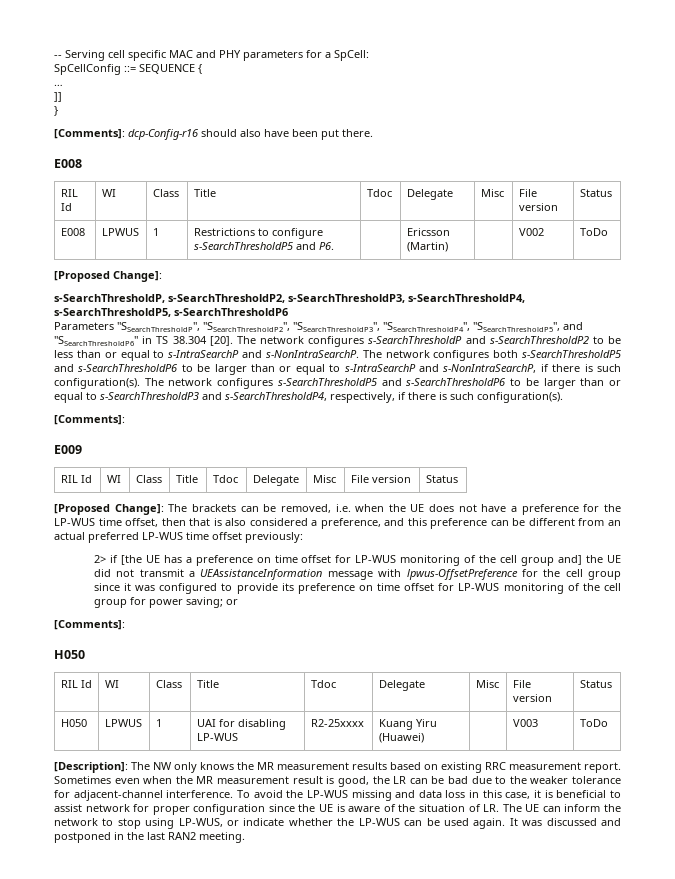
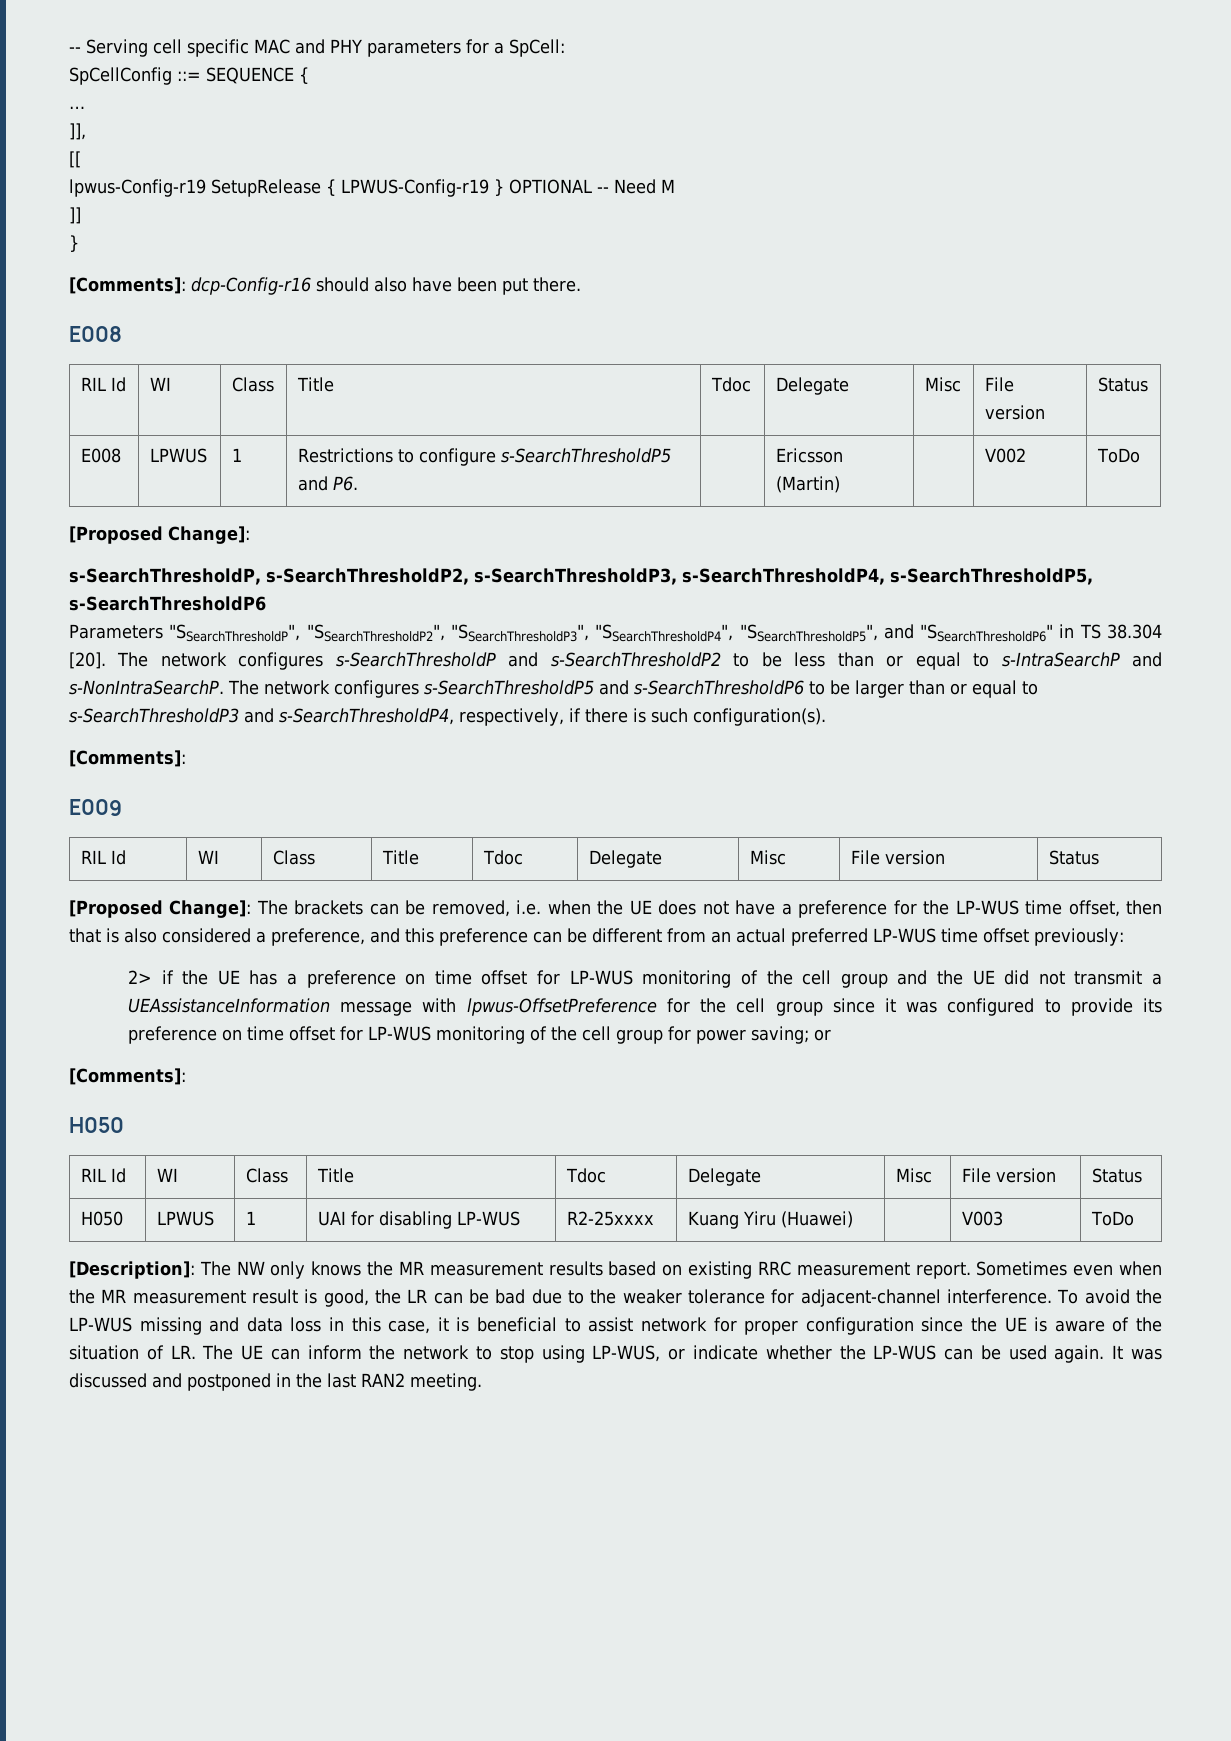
+ ]],
+ [[
+ lpwus-Config-r19 SetupRelease { LPWUS-Config-r19 } OPTIONAL -- Need M
- The network configures both s-SearchThresholdP5 and s-SearchThresholdP6 to be larger than or equal to s-IntraSearchP and s-NonIntraSearchP, if there is such configuration(s). The network configures s-SearchThresholdP5 and s-SearchThresholdP6 to be larger than or equal to s-SearchThresholdP3 and s-SearchThresholdP4, respectively, if there is such configuration(s).
+ The network configures s-SearchThresholdP5 and s-SearchThresholdP6 to be larger than or equal to s-SearchThresholdP3 and s-SearchThresholdP4, respectively, if there is such configuration(s).
- 2> if [the UE has a preference on time offset for LP-WUS monitoring of the cell group and] the UE did not transmit a UEAssistanceInformation message with lpwus-OffsetPreference for the cell group since it was configured to provide its preference on time offset for LP-WUS monitoring of the cell group for power saving; or
+ 2> if the UE has a preference on time offset for LP-WUS monitoring of the cell group and the UE did not transmit a UEAssistanceInformation message with lpwus-OffsetPreference for the cell group since it was configured to provide its preference on time offset for LP-WUS monitoring of the cell group for power saving; or

